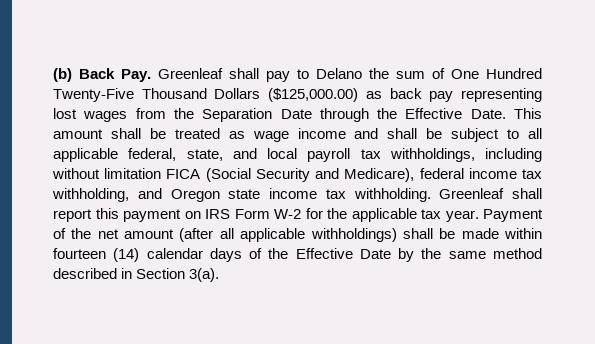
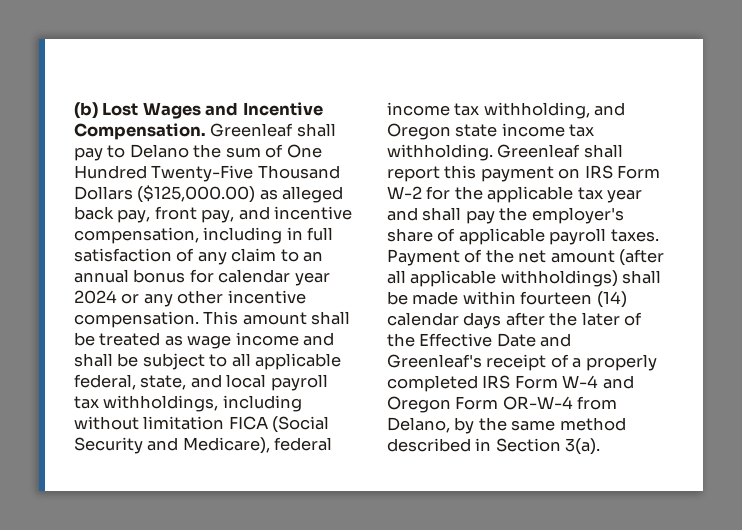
- (b) Back Pay. Greenleaf shall pay to Delano the sum of One Hundred Twenty-Five Thousand Dollars ($125,000.00) as back pay representing lost wages from the Separation Date through the Effective Date.
+ (b) Lost Wages and Incentive Compensation. Greenleaf shall pay to Delano the sum of One Hundred Twenty-Five Thousand Dollars ($125,000.00) as alleged back pay, front pay, and incentive compensation, including in full satisfaction of any claim to an annual bonus for calendar year 2024 or any other incentive compensation.
- Greenleaf shall report this payment on IRS Form W-2 for the applicable tax year.
+ Greenleaf shall report this payment on IRS Form W-2 for the applicable tax year and shall pay the employer's share of applicable payroll taxes.
- Payment of the net amount (after all applicable withholdings) shall be made within fourteen (14) calendar days of the Effective Date by the same method described in Section 3(a).
+ Payment of the net amount (after all applicable withholdings) shall be made within fourteen (14) calendar days after the later of the Effective Date and Greenleaf's receipt of a properly completed IRS Form W-4 and Oregon Form OR-W-4 from Delano, by the same method described in Section 3(a).

